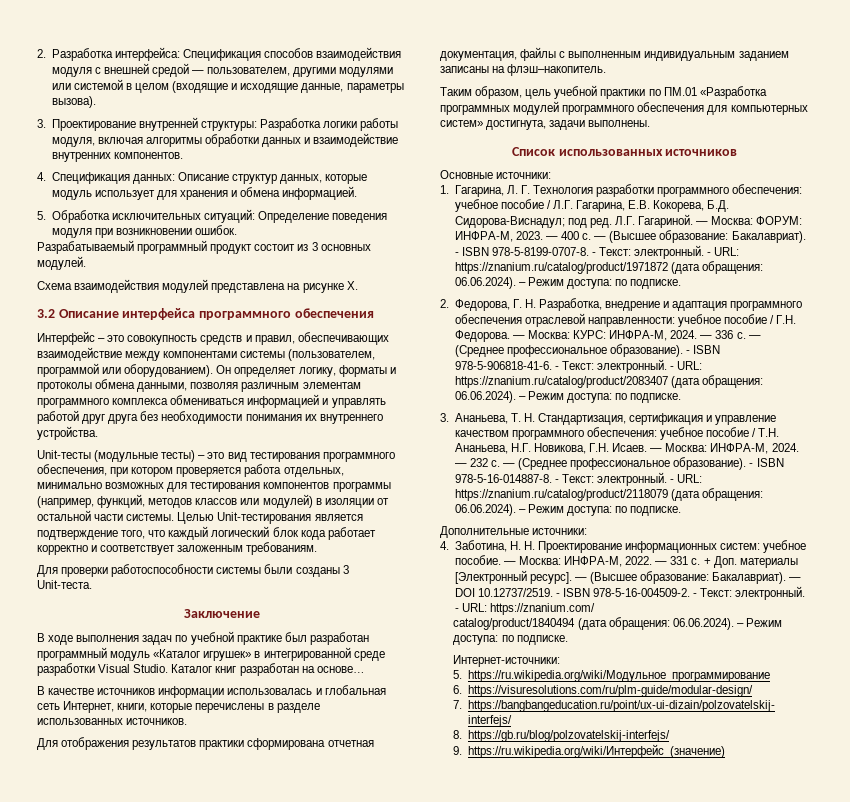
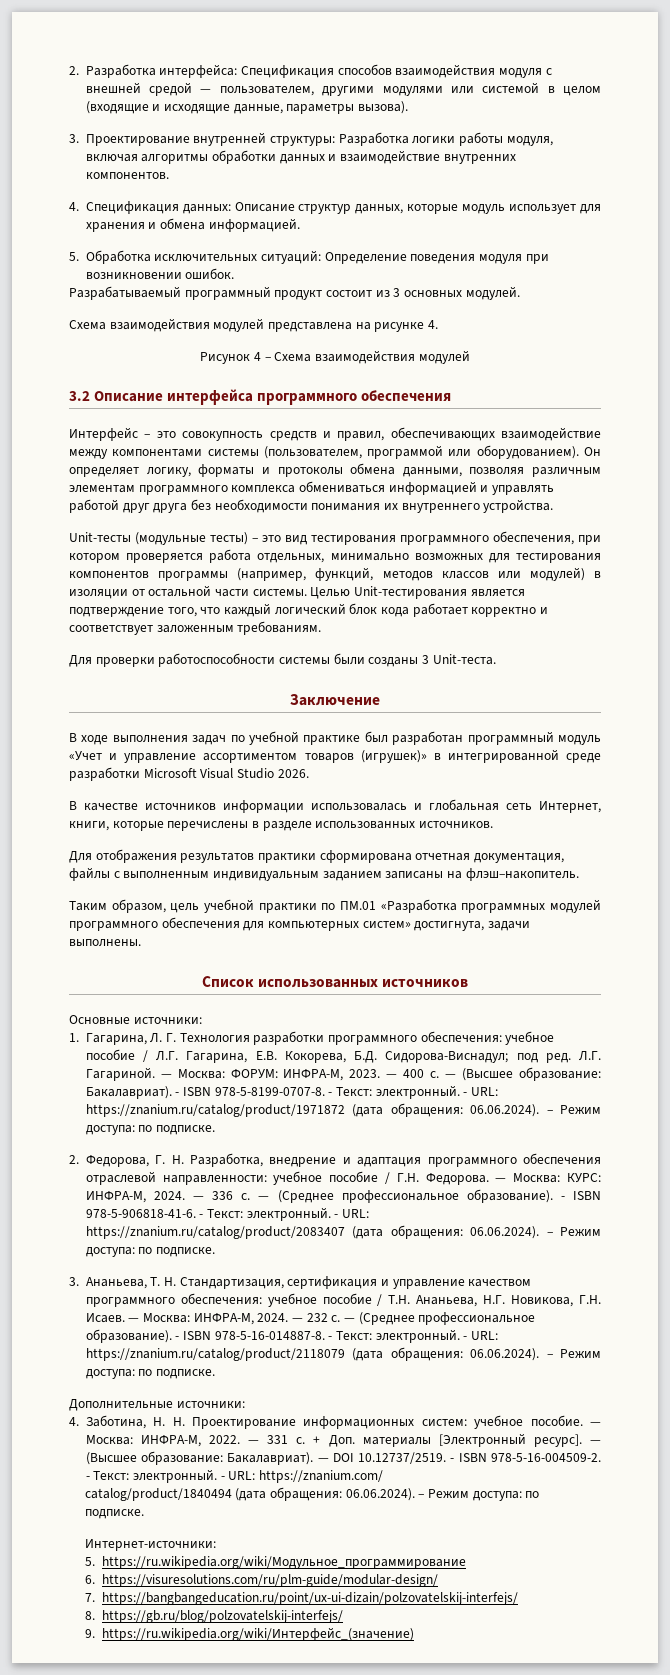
- Схема взаимодействия модулей представлена на рисунке X.
+ Схема взаимодействия модулей представлена на рисунке 4.
+ Рисунок 4 – Схема взаимодействия модулей
- В ходе выполнения задач по учебной практике был разработан программный модуль «Каталог игрушек» в интегрированной среде разработки Visual Studio. Каталог книг разработан на основе…
+ В ходе выполнения задач по учебной практике был разработан программный модуль «Учет и управление ассортиментом товаров (игрушек)» в интегрированной среде разработки Microsoft Visual Studio 2026.

